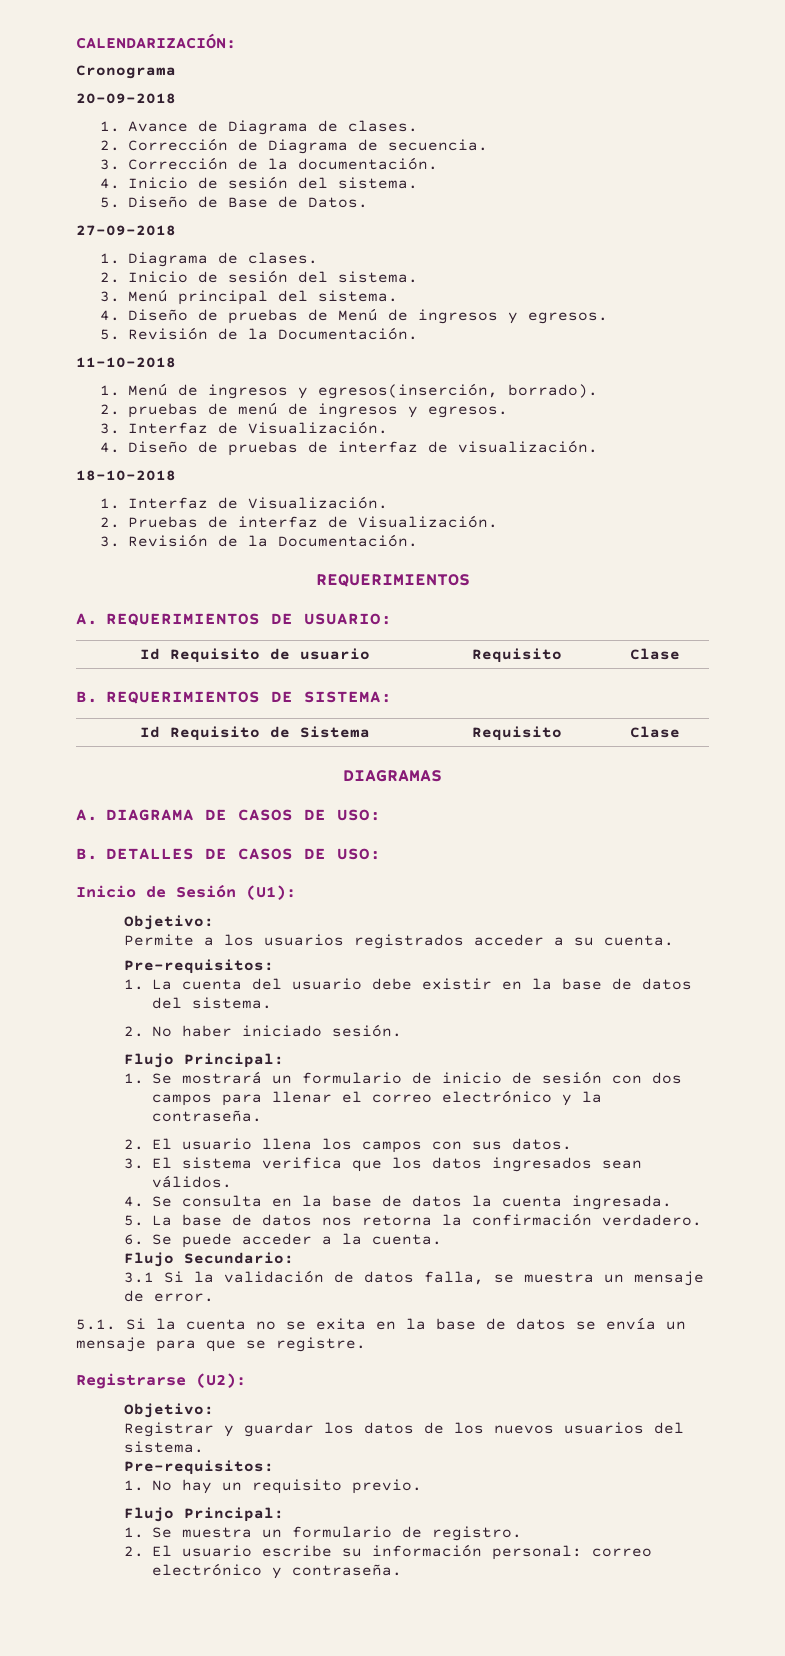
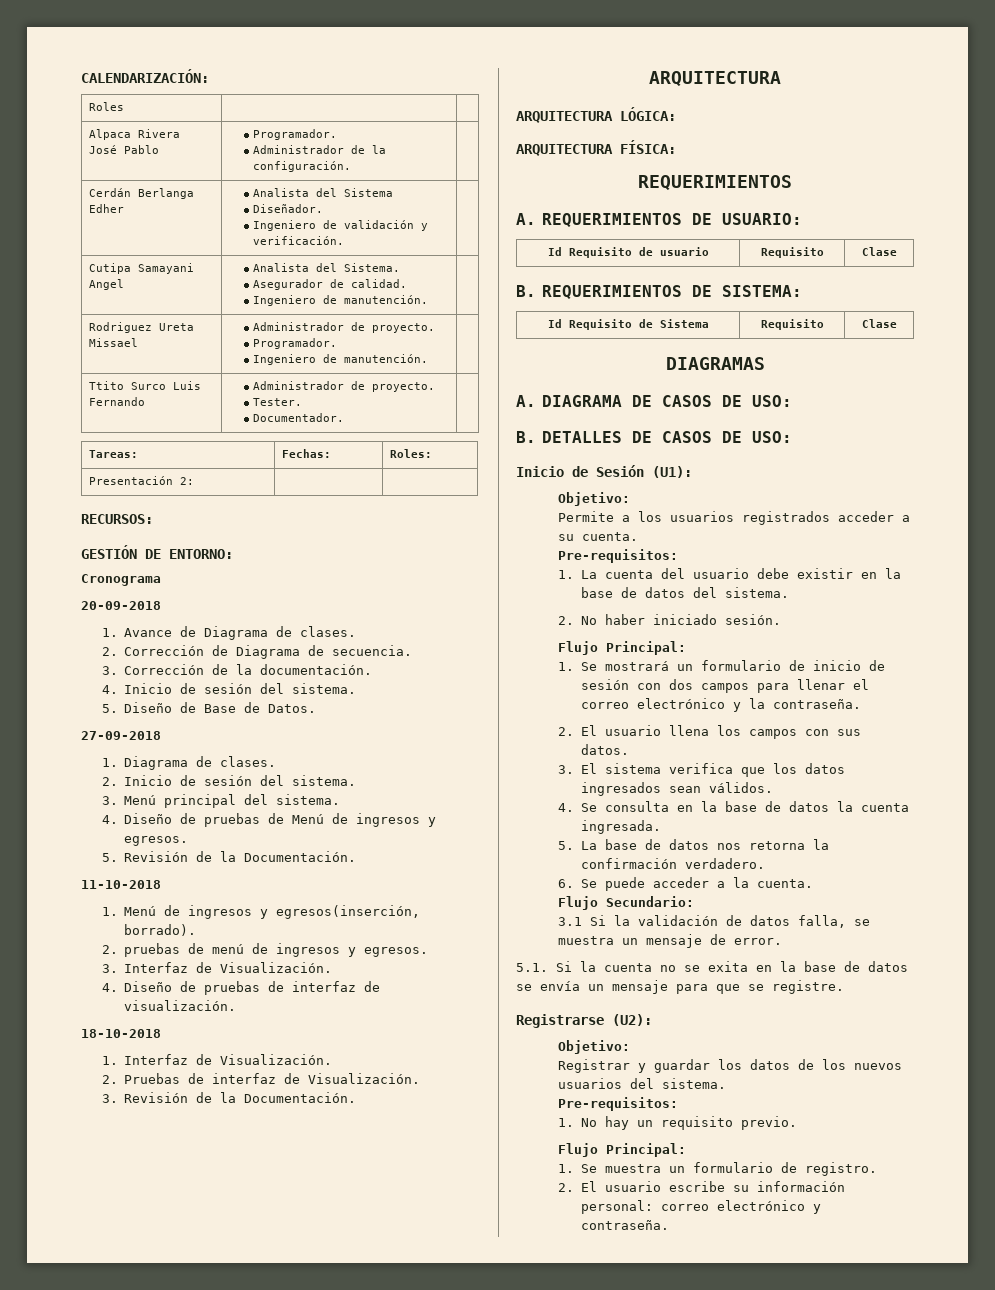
+ Roles | |
+ Alpaca Rivera José Pablo | Programador.
+ Administrador de la configuración. |
+ Cerdán Berlanga Edher | Analista del Sistema
+ Diseñador.
+ Ingeniero de validación y verificación. |
+ Cutipa Samayani Angel | Analista del Sistema.
+ Asegurador de calidad.
+ Ingeniero de manutención. |
+ Rodriguez Ureta Missael | Administrador de proyecto.
+ Programador.
+ Ingeniero de manutención. |
+ Ttito Surco Luis Fernando | Administrador de proyecto.
+ Tester.
+ Documentador. |
+ Tareas: | Fechas: | Roles:
+ Presentación 2: | |
+ RECURSOS:
+ GESTIÓN DE ENTORNO:
  3. Revisión de la Documentación.
+ ARQUITECTURA
+ ARQUITECTURA LÓGICA:
+ ARQUITECTURA FÍSICA:

